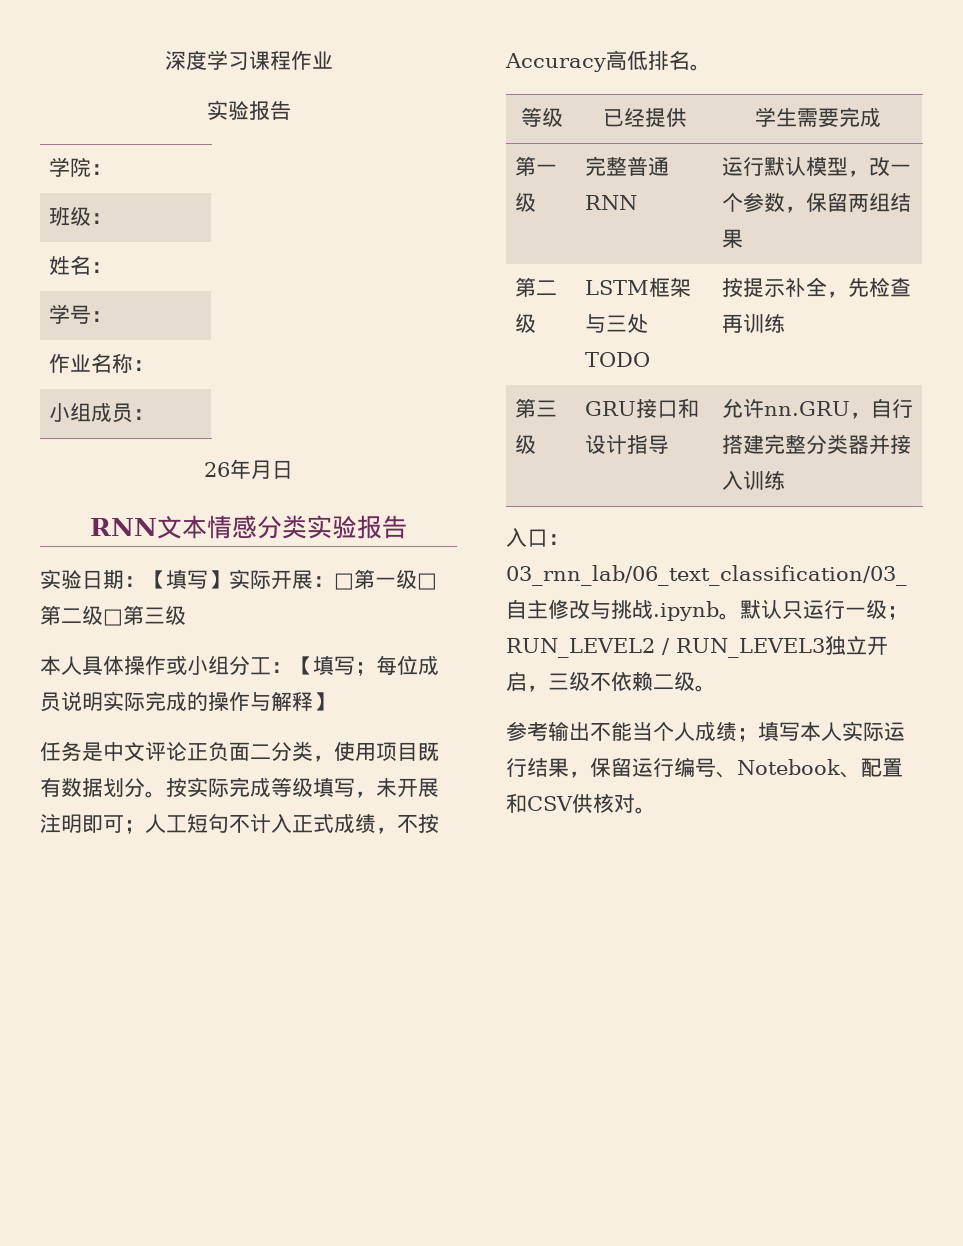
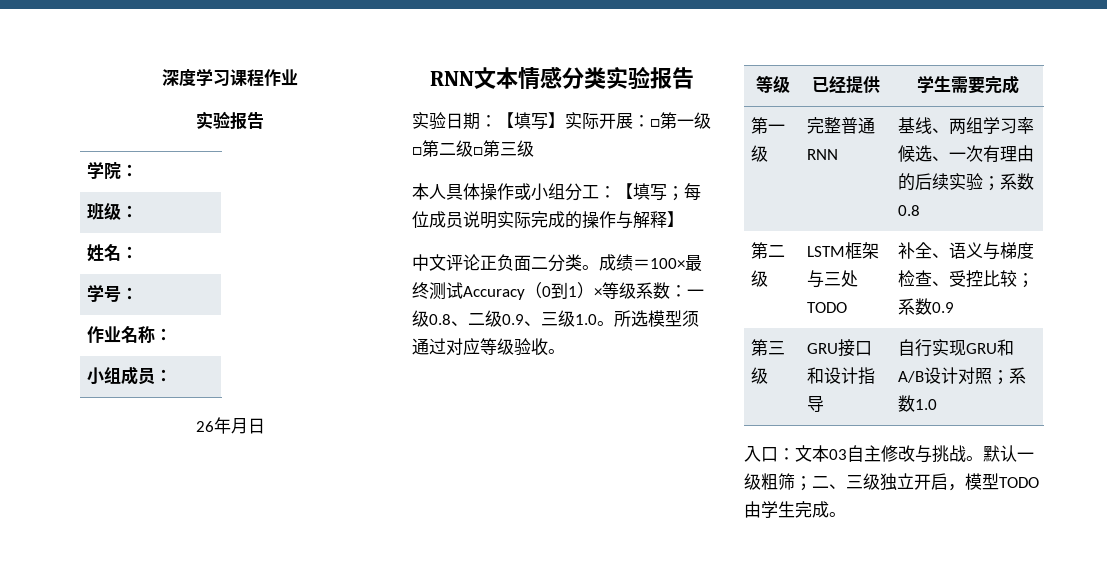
- 任务是中文评论正负面二分类，使用项目既有数据划分。按实际完成等级填写，未开展注明即可；人工短句不计入正式成绩，不按Accuracy高低排名。
+ 中文评论正负面二分类。成绩＝100×最终测试Accuracy（0到1）×等级系数：一级0.8、二级0.9、三级1.0。所选模型须通过对应等级验收。
- 第一级 | 完整普通RNN | 运行默认模型，改一个参数，保留两组结果
+ 第一级 | 完整普通RNN | 基线、两组学习率候选、一次有理由的后续实验；系数0.8
- 第二级 | LSTM框架与三处TODO | 按提示补全，先检查再训练
+ 第二级 | LSTM框架与三处TODO | 补全、语义与梯度检查、受控比较；系数0.9
- 第三级 | GRU接口和设计指导 | 允许nn.GRU，自行搭建完整分类器并接入训练
+ 第三级 | GRU接口和设计指导 | 自行实现GRU和A/B设计对照；系数1.0
- 入口：03_rnn_lab/06_text_classification/03_自主修改与挑战.ipynb。默认只运行一级；RUN_LEVEL2 / RUN_LEVEL3独立开启，三级不依赖二级。
- 参考输出不能当个人成绩；填写本人实际运行结果，保留运行编号、Notebook、配置和CSV供核对。
+ 入口：文本03自主修改与挑战。默认一级粗筛；二、三级独立开启，模型TODO由学生完成。

